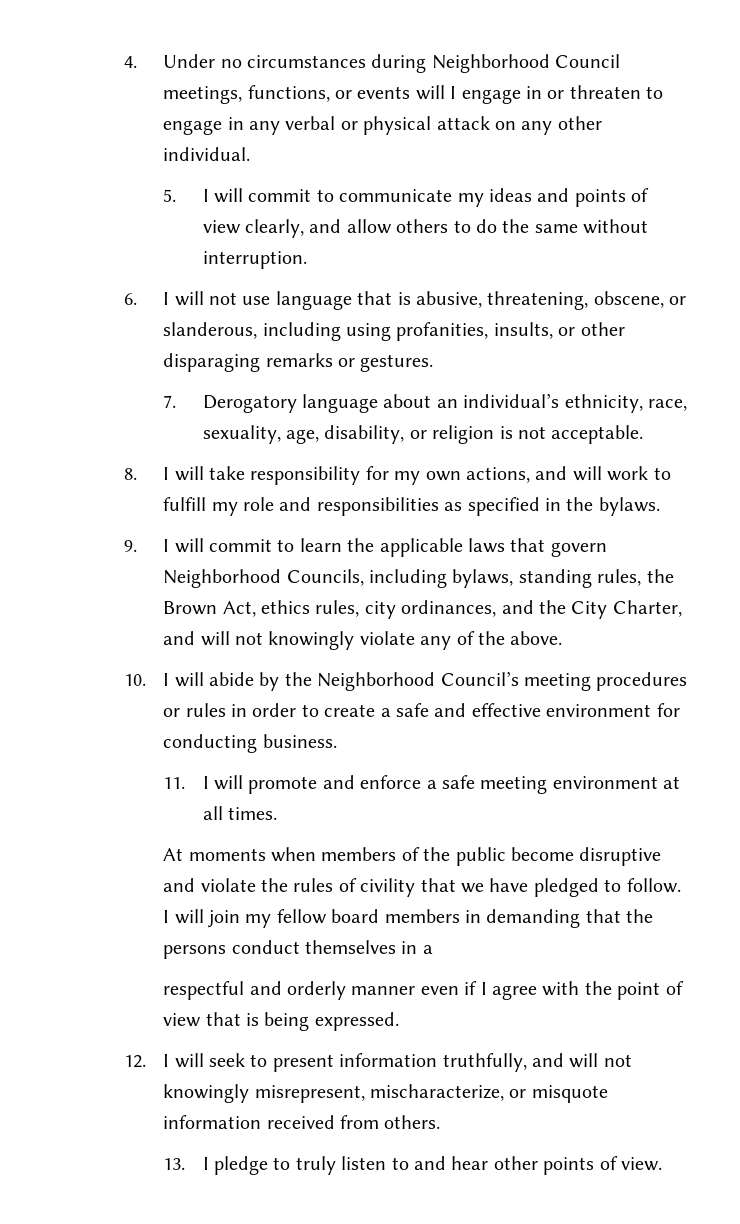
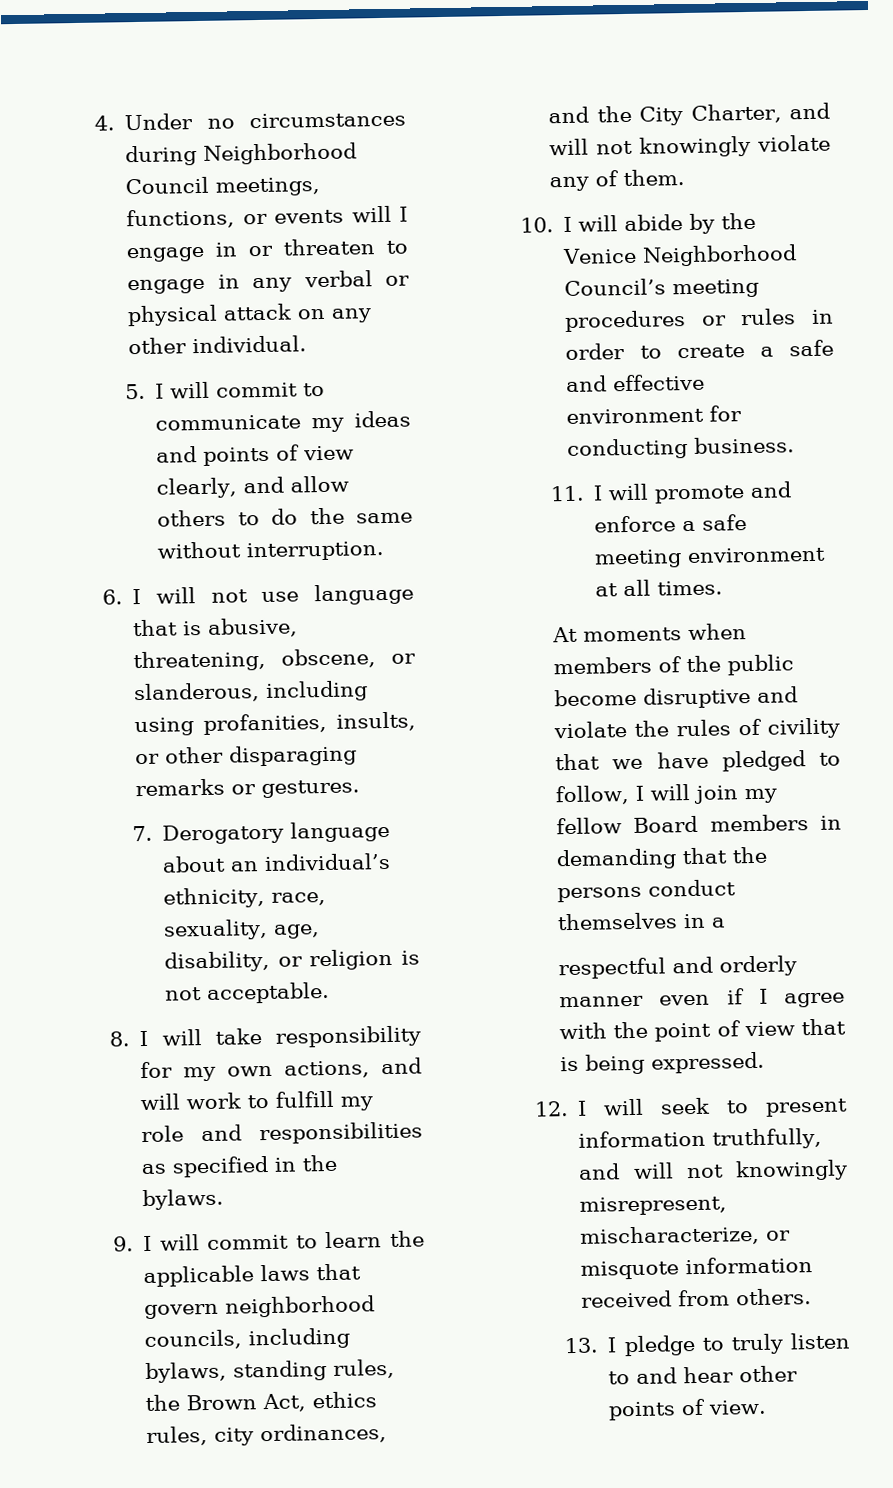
- 9. I will commit to learn the applicable laws that govern Neighborhood Councils, including bylaws, standing rules, the Brown Act, ethics rules, city ordinances, and the City Charter, and will not knowingly violate any of the above.
+ 9. I will commit to learn the applicable laws that govern neighborhood councils, including bylaws, standing rules, the Brown Act, ethics rules, city ordinances, and the City Charter, and will not knowingly violate any of them.
- 10. I will abide by the Neighborhood Council’s meeting procedures or rules in order to create a safe and effective environment for conducting business.
+ 10. I will abide by the Venice Neighborhood Council’s meeting procedures or rules in order to create a safe and effective environment for conducting business.
- At moments when members of the public become disruptive and violate the rules of civility that we have pledged to follow. I will join my fellow board members in demanding that the persons conduct themselves in a
+ At moments when members of the public become disruptive and violate the rules of civility that we have pledged to follow, I will join my fellow Board members in demanding that the persons conduct themselves in a

